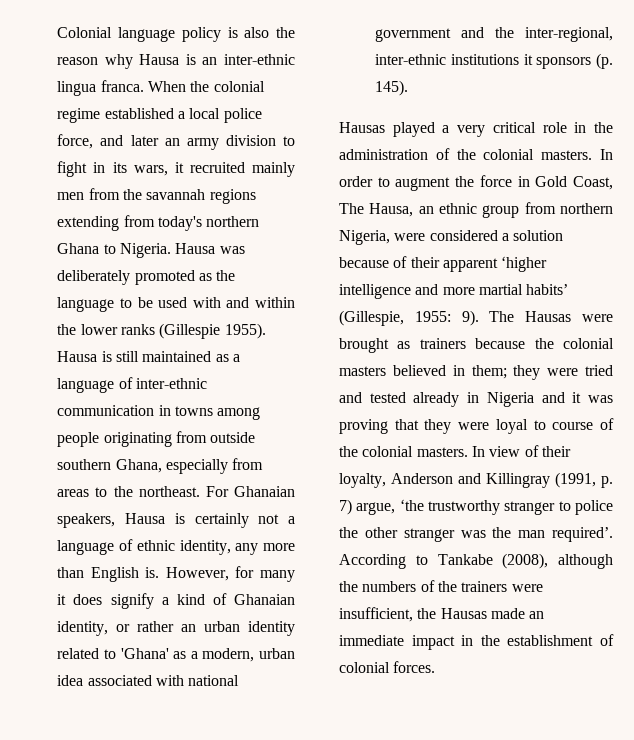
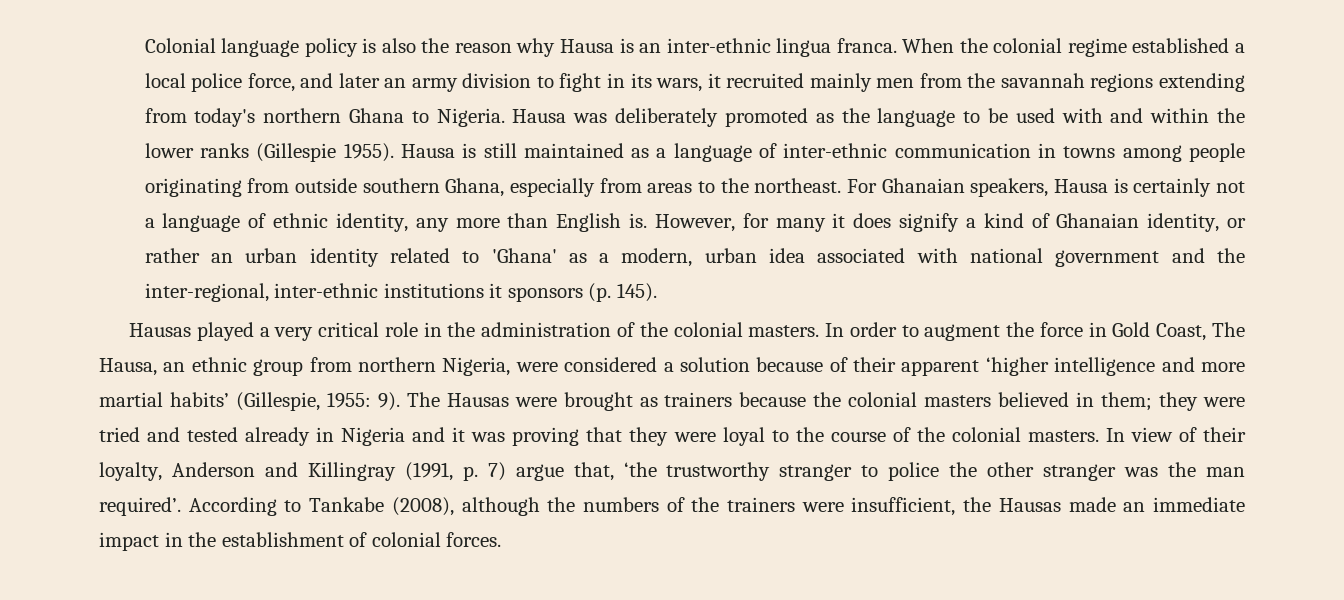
- The Hausas were brought as trainers because the colonial masters believed in them; they were tried and tested already in Nigeria and it was proving that they were loyal to course of the colonial masters.
+ The Hausas were brought as trainers because the colonial masters believed in them; they were tried and tested already in Nigeria and it was proving that they were loyal to the course of the colonial masters.
- In view of their loyalty, Anderson and Killingray (1991, p. 7) argue, ‘the trustworthy stranger to police the other stranger was the man required’.
+ In view of their loyalty, Anderson and Killingray (1991, p. 7) argue that, ‘the trustworthy stranger to police the other stranger was the man required’.

